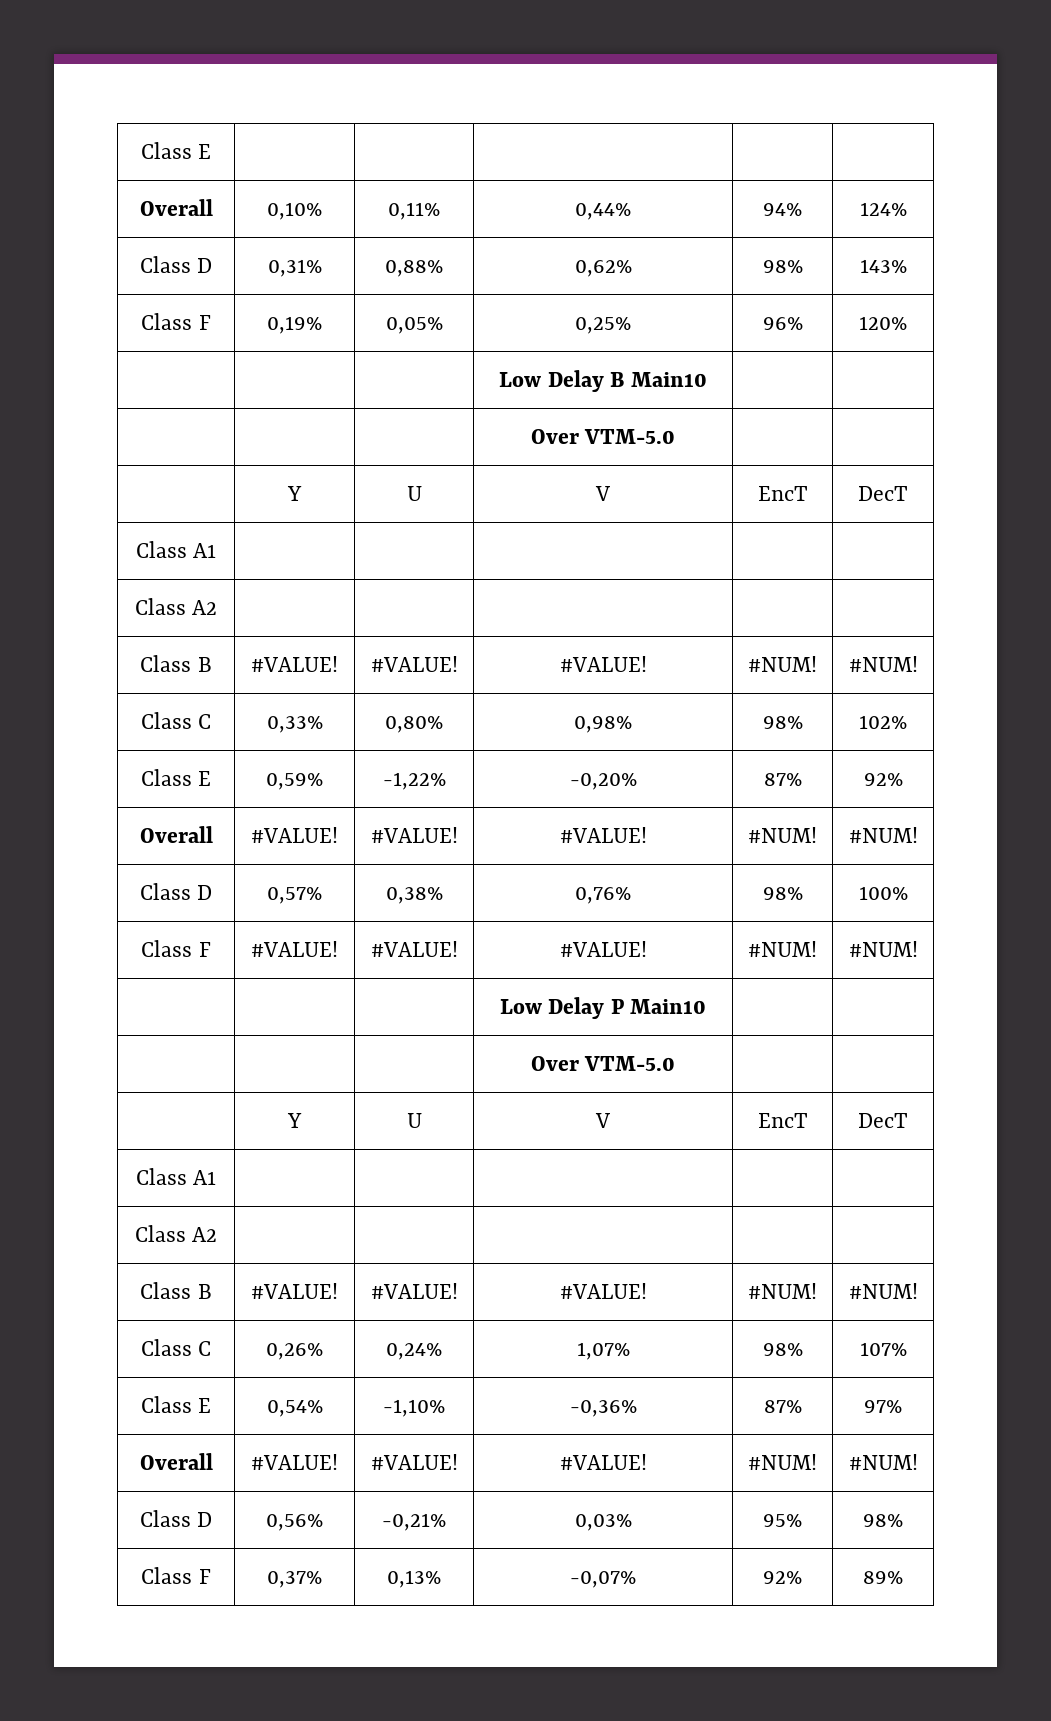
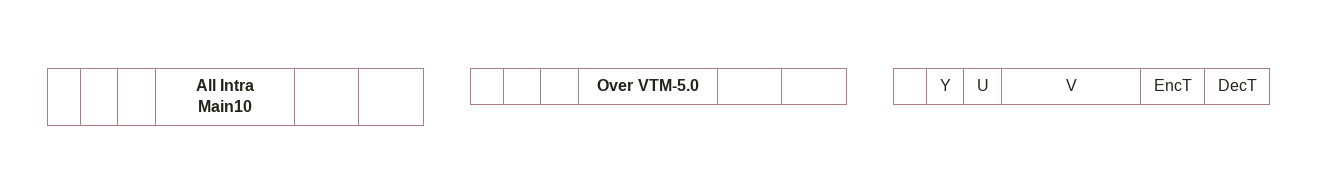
- Class E | | | | |
- Overall | 0,10% | 0,11% | 0,44% | 94% | 124%
- Class D | 0,31% | 0,88% | 0,62% | 98% | 143%
- Class F | 0,19% | 0,05% | 0,25% | 96% | 120%
- | | | Low Delay B Main10 | |
+ | | | All Intra Main10 | |
  | | | Over VTM-5.0 | |
  | Y | U | V | EncT | DecT
- Class A1 | | | | |
- Class A2 | | | | |
- Class B | #VALUE! | #VALUE! | #VALUE! | #NUM! | #NUM!
- Class C | 0,33% | 0,80% | 0,98% | 98% | 102%
- Class E | 0,59% | -1,22% | -0,20% | 87% | 92%
- Overall | #VALUE! | #VALUE! | #VALUE! | #NUM! | #NUM!
- Class D | 0,57% | 0,38% | 0,76% | 98% | 100%
- Class F | #VALUE! | #VALUE! | #VALUE! | #NUM! | #NUM!
- | | | Low Delay P Main10 | |
- | | | Over VTM-5.0 | |
- | Y | U | V | EncT | DecT
- Class A1 | | | | |
- Class A2 | | | | |
- Class B | #VALUE! | #VALUE! | #VALUE! | #NUM! | #NUM!
- Class C | 0,26% | 0,24% | 1,07% | 98% | 107%
- Class E | 0,54% | -1,10% | -0,36% | 87% | 97%
- Overall | #VALUE! | #VALUE! | #VALUE! | #NUM! | #NUM!
- Class D | 0,56% | -0,21% | 0,03% | 95% | 98%
- Class F | 0,37% | 0,13% | -0,07% | 92% | 89%

